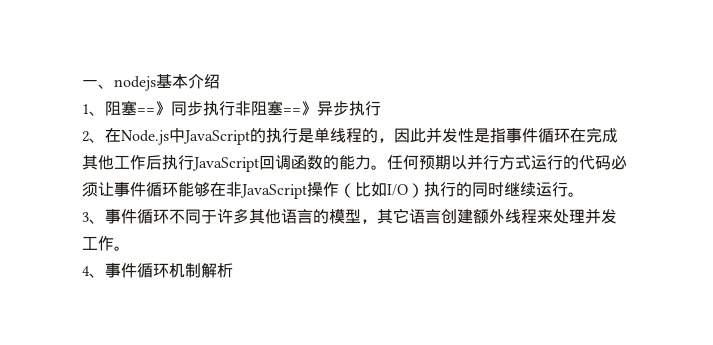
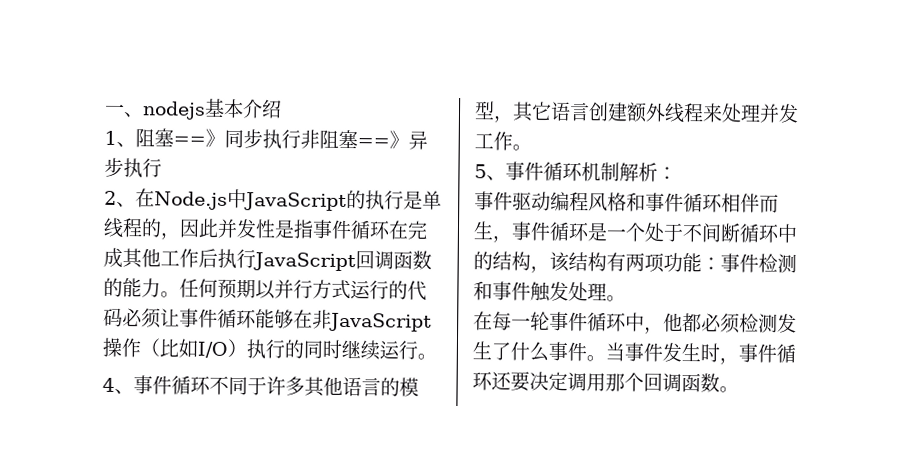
- 3、事件循环不同于许多其他语言的模型，其它语言创建额外线程来处理并发工作。
+ 4、事件循环不同于许多其他语言的模型，其它语言创建额外线程来处理并发工作。
- 4、事件循环机制解析
+ 5、事件循环机制解析：
+ 事件驱动编程风格和事件循环相伴而生，事件循环是一个处于不间断循环中的结构，该结构有两项功能：事件检测和事件触发处理。
+ 在每一轮事件循环中，他都必须检测发生了什么事件。当事件发生时，事件循环还要决定调用那个回调函数。

